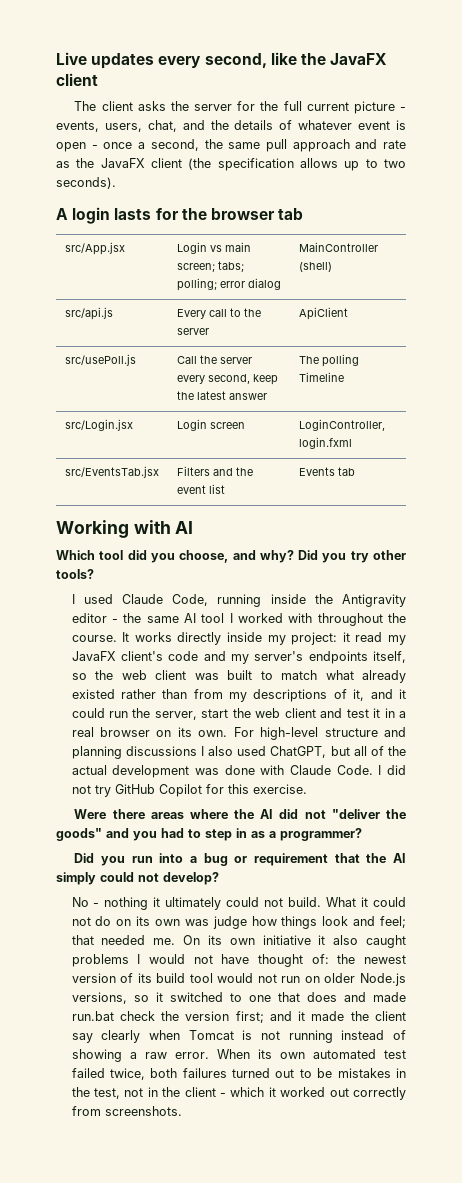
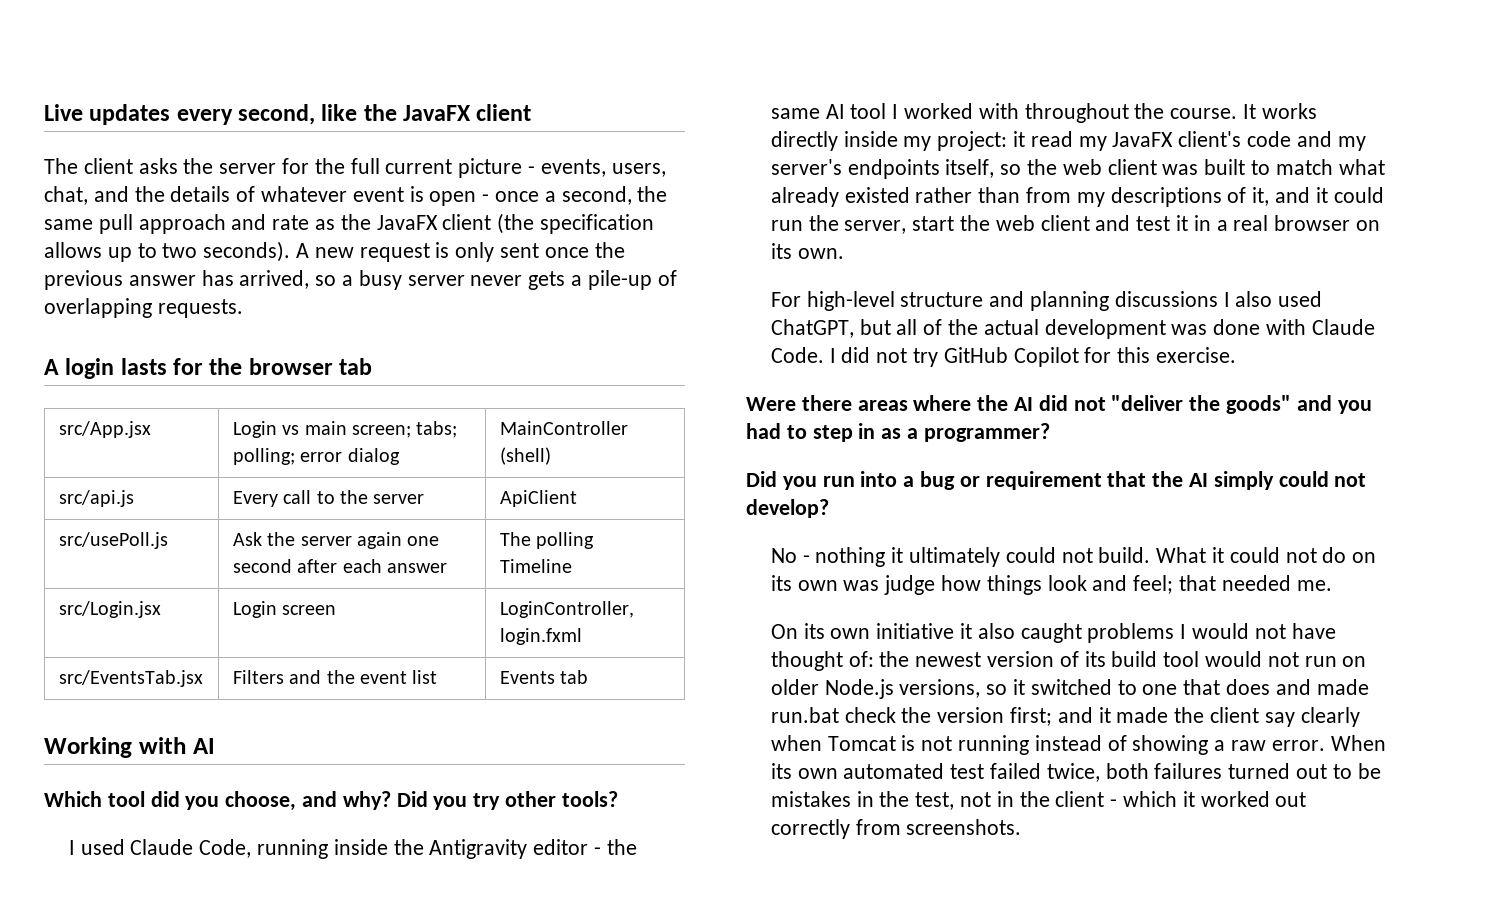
+ A new request is only sent once the previous answer has arrived, so a busy server never gets a pile-up of overlapping requests.
- src/usePoll.js | Call the server every second, keep the latest answer | The polling Timeline
+ src/usePoll.js | Ask the server again one second after each answer | The polling Timeline
- it read my JavaFX client's code and my server's endpoints itself, so the web client was built to match what already existed rather than from my descriptions of it, and it could run the server, start the web client and test it in a real browser on its own. For high-level structure and planning discussions I also used ChatGPT, but all of the actual development was done with Claude Code.
+ it read my JavaFX client's code and my server's endpoints itself, so the web client was built to match what already existed rather than from my descriptions of it, and it could run the server, start the web client and test it in a real browser on its own.
+ For high-level structure and planning discussions I also used ChatGPT, but all of the actual development was done with Claude Code.
- that needed me. On its own initiative it also caught problems I would not have thought of:
+ that needed me.
+ On its own initiative it also caught problems I would not have thought of:

